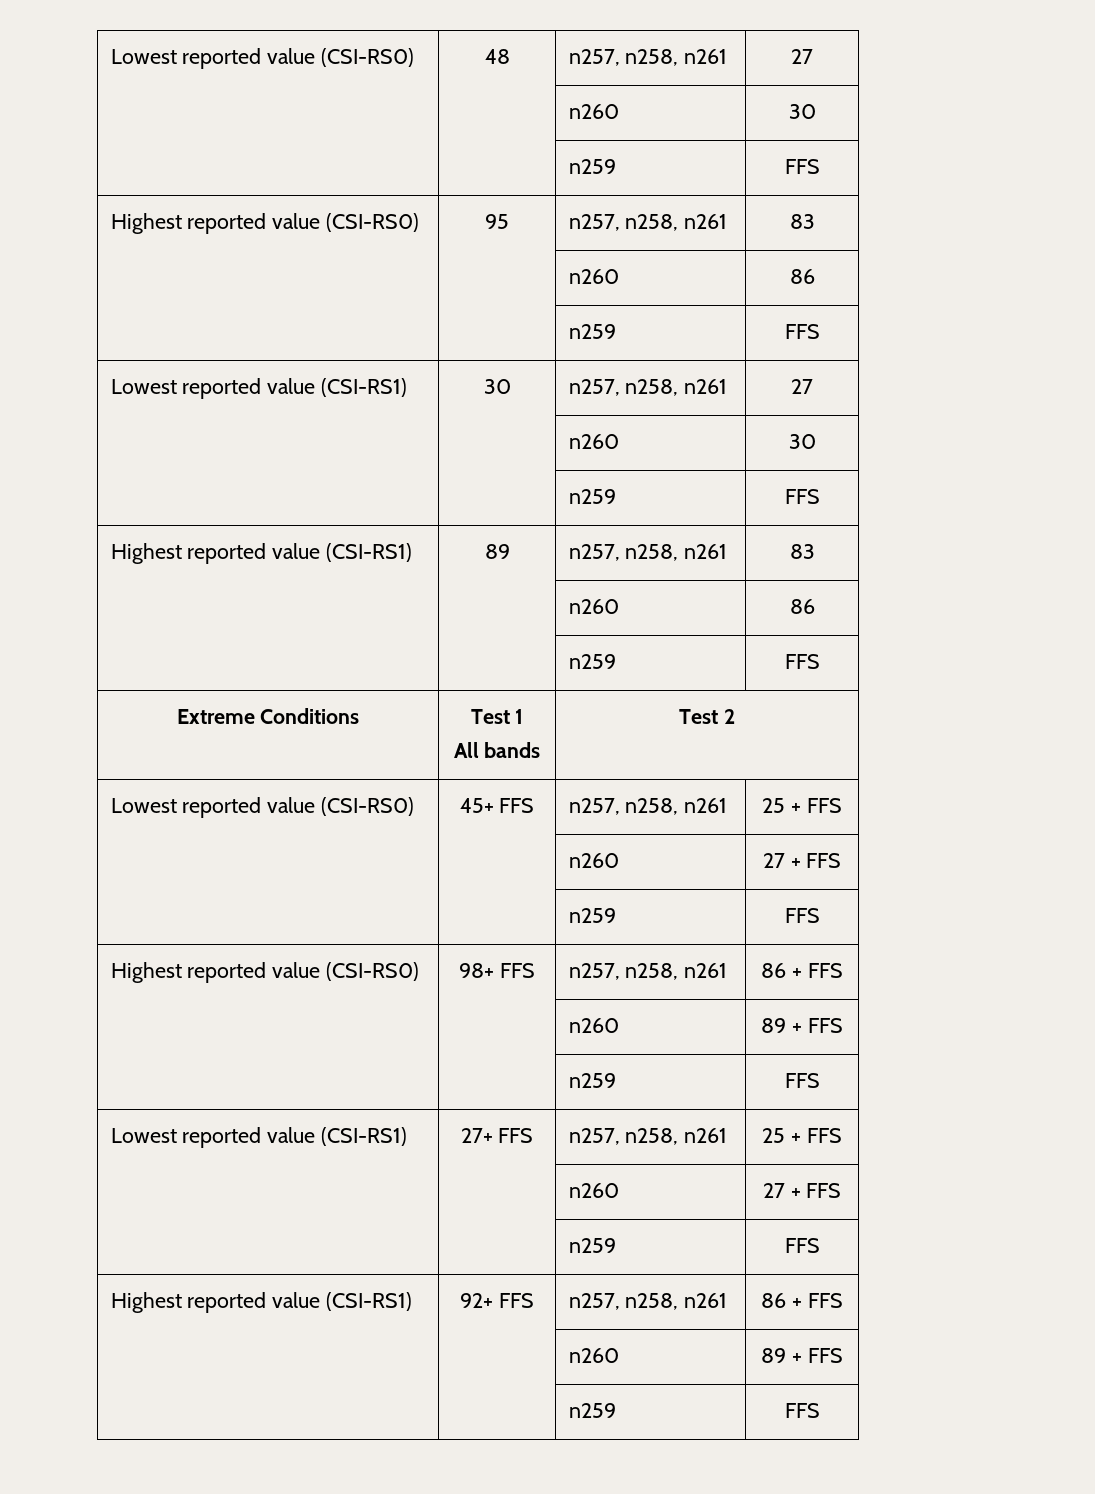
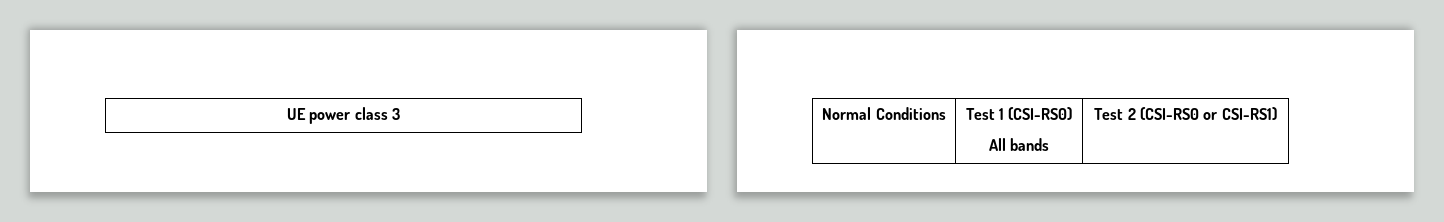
- Lowest reported value (CSI-RS0) | 48 | n257, n258, n261 | 27
- | | n260 | 30
- | | n259 | FFS
- Highest reported value (CSI-RS0) | 95 | n257, n258, n261 | 83
- | | n260 | 86
- | | n259 | FFS
- Lowest reported value (CSI-RS1) | 30 | n257, n258, n261 | 27
- | | n260 | 30
- | | n259 | FFS
- Highest reported value (CSI-RS1) | 89 | n257, n258, n261 | 83
- | | n260 | 86
- | | n259 | FFS
- Extreme Conditions | Test 1
- All bands | Test 2
- Lowest reported value (CSI-RS0) | 45+ FFS | n257, n258, n261 | 25 + FFS
- | | n260 | 27 + FFS
- | | n259 | FFS
- Highest reported value (CSI-RS0) | 98+ FFS | n257, n258, n261 | 86 + FFS
- | | n260 | 89 + FFS
- | | n259 | FFS
- Lowest reported value (CSI-RS1) | 27+ FFS | n257, n258, n261 | 25 + FFS
- | | n260 | 27 + FFS
- | | n259 | FFS
- Highest reported value (CSI-RS1) | 92+ FFS | n257, n258, n261 | 86 + FFS
- | | n260 | 89 + FFS
- | | n259 | FFS
+ UE power class 3
+ Normal Conditions | Test 1 (CSI-RS0)
+ All bands | Test 2 (CSI-RS0 or CSI-RS1)

